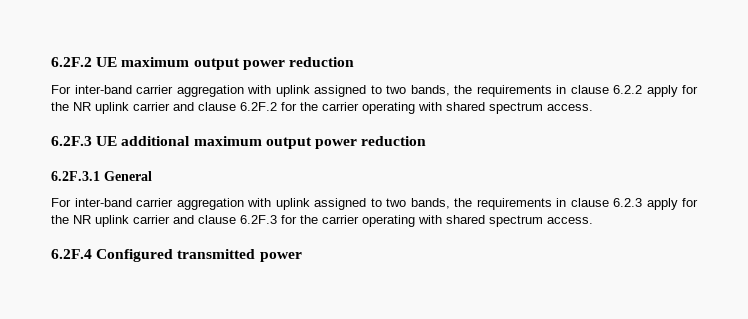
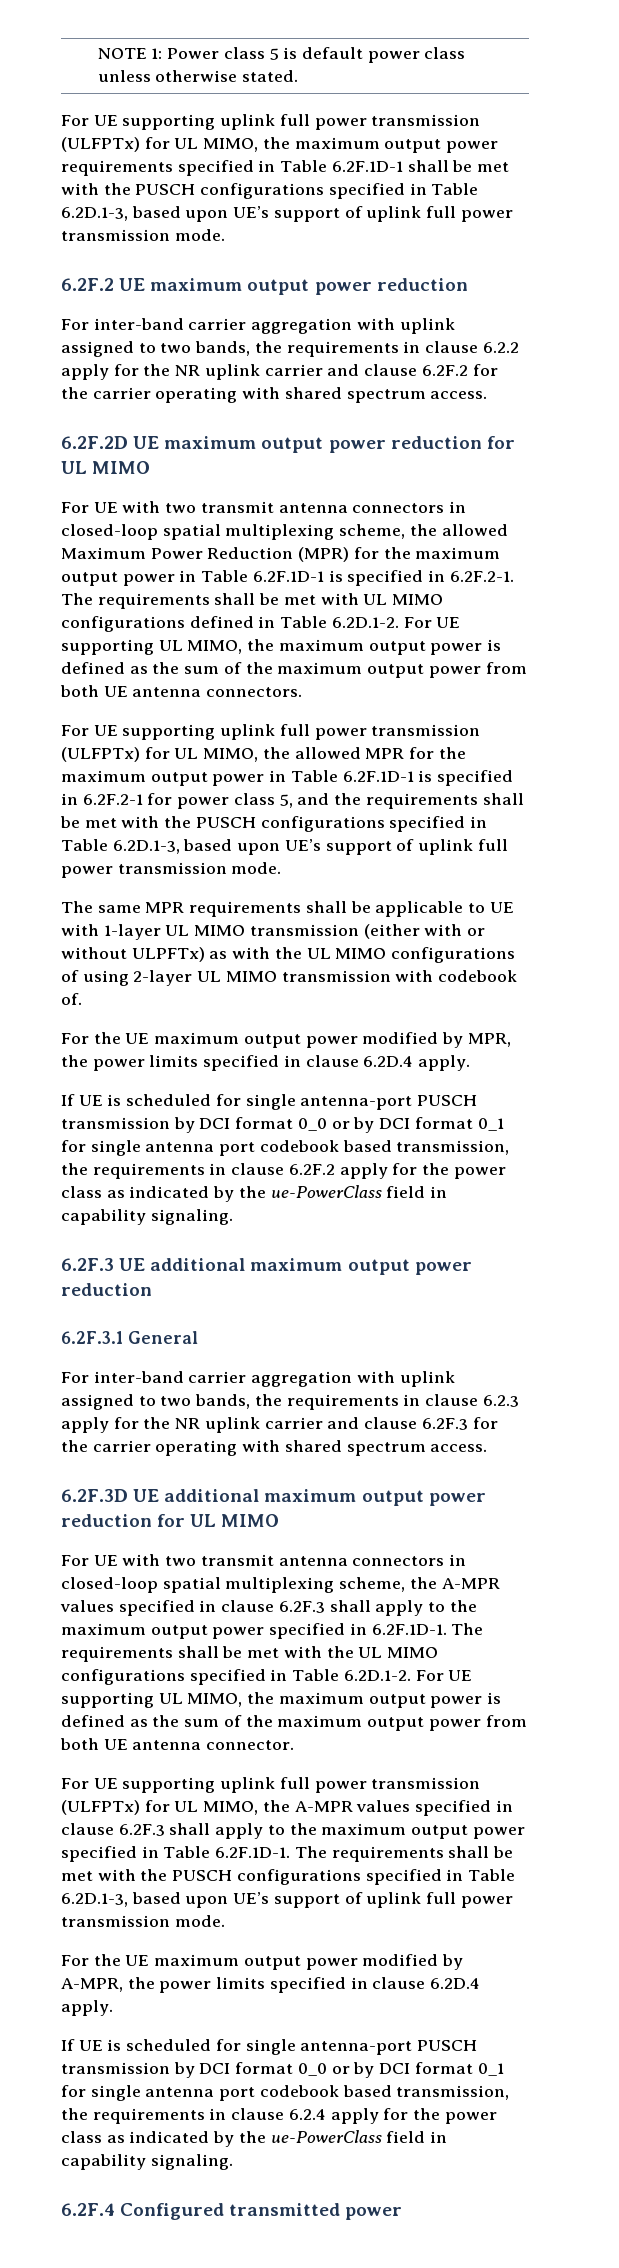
+ NOTE 1: Power class 5 is default power class unless otherwise stated.
+ For UE supporting uplink full power transmission (ULFPTx) for UL MIMO, the maximum output power requirements specified in Table 6.2F.1D-1 shall be met with the PUSCH configurations specified in Table 6.2D.1-3, based upon UE’s support of uplink full power transmission mode.
+ 6.2F.2D UE maximum output power reduction for UL MIMO
+ For UE with two transmit antenna connectors in closed-loop spatial multiplexing scheme, the allowed Maximum Power Reduction (MPR) for the maximum output power in Table 6.2F.1D-1 is specified in 6.2F.2-1. The requirements shall be met with UL MIMO configurations defined in Table 6.2D.1-2. For UE supporting UL MIMO, the maximum output power is defined as the sum of the maximum output power from both UE antenna connectors.
+ For UE supporting uplink full power transmission (ULFPTx) for UL MIMO, the allowed MPR for the maximum output power in Table 6.2F.1D-1 is specified in 6.2F.2-1 for power class 5, and the requirements shall be met with the PUSCH configurations specified in Table 6.2D.1-3, based upon UE’s support of uplink full power transmission mode.
+ The same MPR requirements shall be applicable to UE with 1-layer UL MIMO transmission (either with or without ULPFTx) as with the UL MIMO configurations of using 2-layer UL MIMO transmission with codebook of.
+ For the UE maximum output power modified by MPR, the power limits specified in clause 6.2D.4 apply.
+ If UE is scheduled for single antenna-port PUSCH transmission by DCI format 0_0 or by DCI format 0_1 for single antenna port codebook based transmission, the requirements in clause 6.2F.2 apply for the power class as indicated by the ue-PowerClass field in capability signaling.
+ 6.2F.3D UE additional maximum output power reduction for UL MIMO
+ For UE with two transmit antenna connectors in closed-loop spatial multiplexing scheme, the A-MPR values specified in clause 6.2F.3 shall apply to the maximum output power specified in 6.2F.1D-1. The requirements shall be met with the UL MIMO configurations specified in Table 6.2D.1-2. For UE supporting UL MIMO, the maximum output power is defined as the sum of the maximum output power from both UE antenna connector.
+ For UE supporting uplink full power transmission (ULFPTx) for UL MIMO, the A-MPR values specified in clause 6.2F.3 shall apply to the maximum output power specified in Table 6.2F.1D-1. The requirements shall be met with the PUSCH configurations specified in Table 6.2D.1-3, based upon UE’s support of uplink full power transmission mode.
+ For the UE maximum output power modified by A-MPR, the power limits specified in clause 6.2D.4 apply.
+ If UE is scheduled for single antenna-port PUSCH transmission by DCI format 0_0 or by DCI format 0_1 for single antenna port codebook based transmission, the requirements in clause 6.2.4 apply for the power class as indicated by the ue-PowerClass field in capability signaling.

